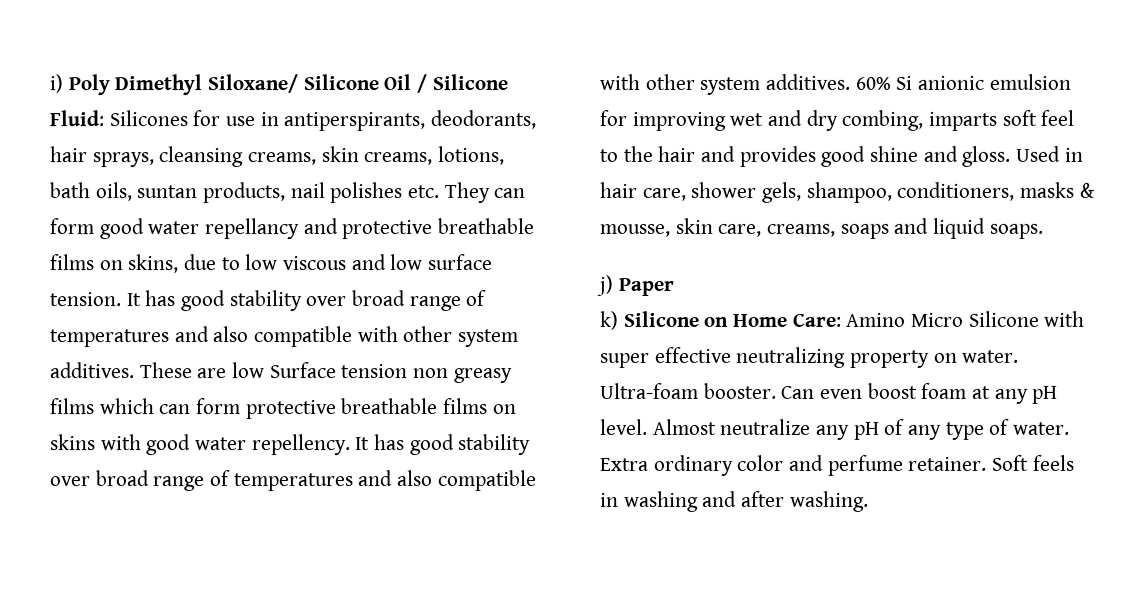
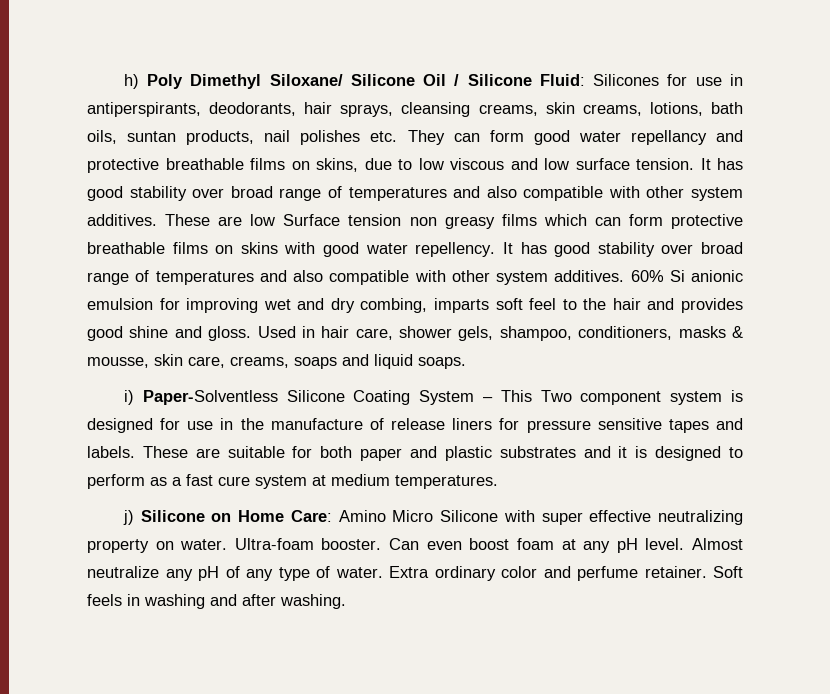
- i) Poly Dimethyl Siloxane/ Silicone Oil / Silicone Fluid: Silicones for use in antiperspirants, deodorants, hair sprays, cleansing creams, skin creams, lotions, bath oils, suntan products, nail polishes etc. They can form good water repellancy and protective breathable films on skins, due to low viscous and low surface tension.
+ h) Poly Dimethyl Siloxane/ Silicone Oil / Silicone Fluid: Silicones for use in antiperspirants, deodorants, hair sprays, cleansing creams, skin creams, lotions, bath oils, suntan products, nail polishes etc. They can form good water repellancy and protective breathable films on skins, due to low viscous and low surface tension.
+ i) Paper-Solventless Silicone Coating System – This Two component system is designed for use in the manufacture of release liners for pressure sensitive tapes and labels. These are suitable for both paper and plastic substrates and it is designed to perform as a fast cure system at medium temperatures.
- j) Paper
- k) Silicone on Home Care: Amino Micro Silicone with super effective neutralizing property on water.
+ j) Silicone on Home Care: Amino Micro Silicone with super effective neutralizing property on water.

